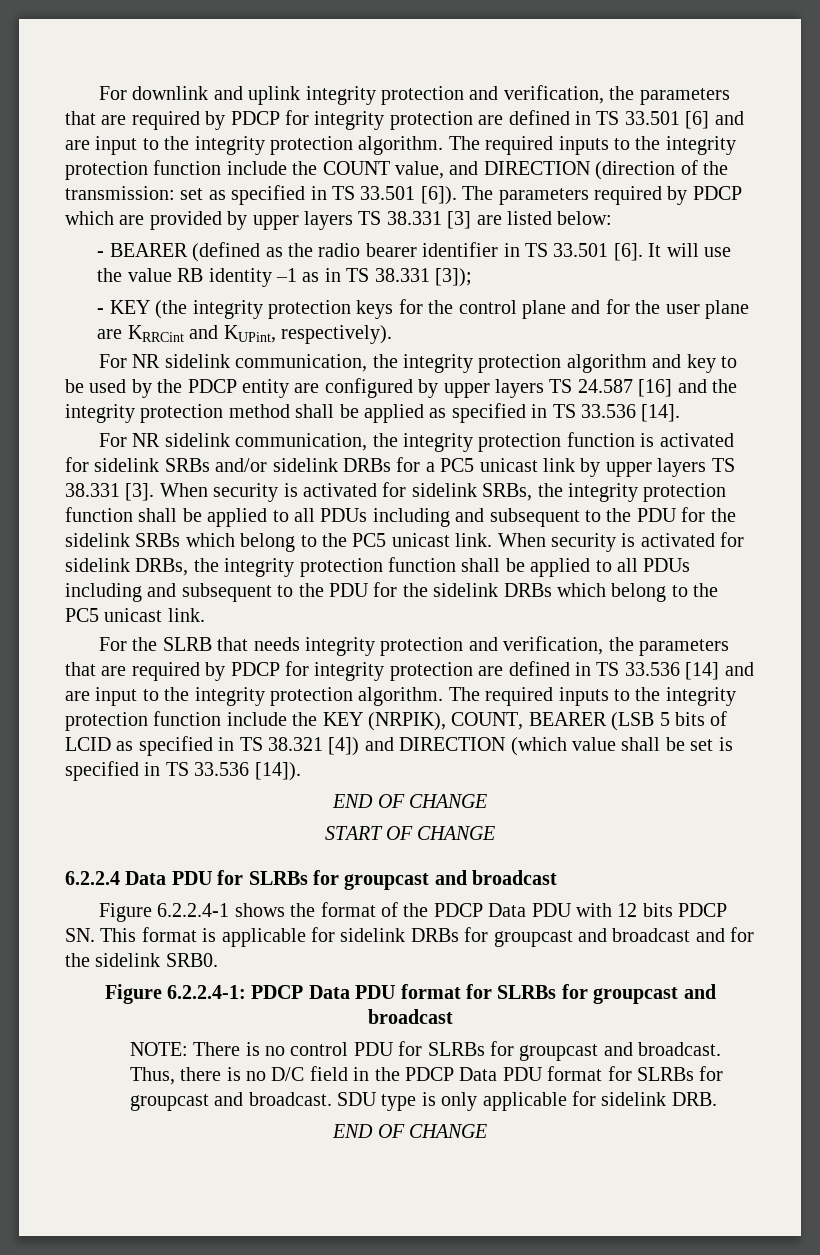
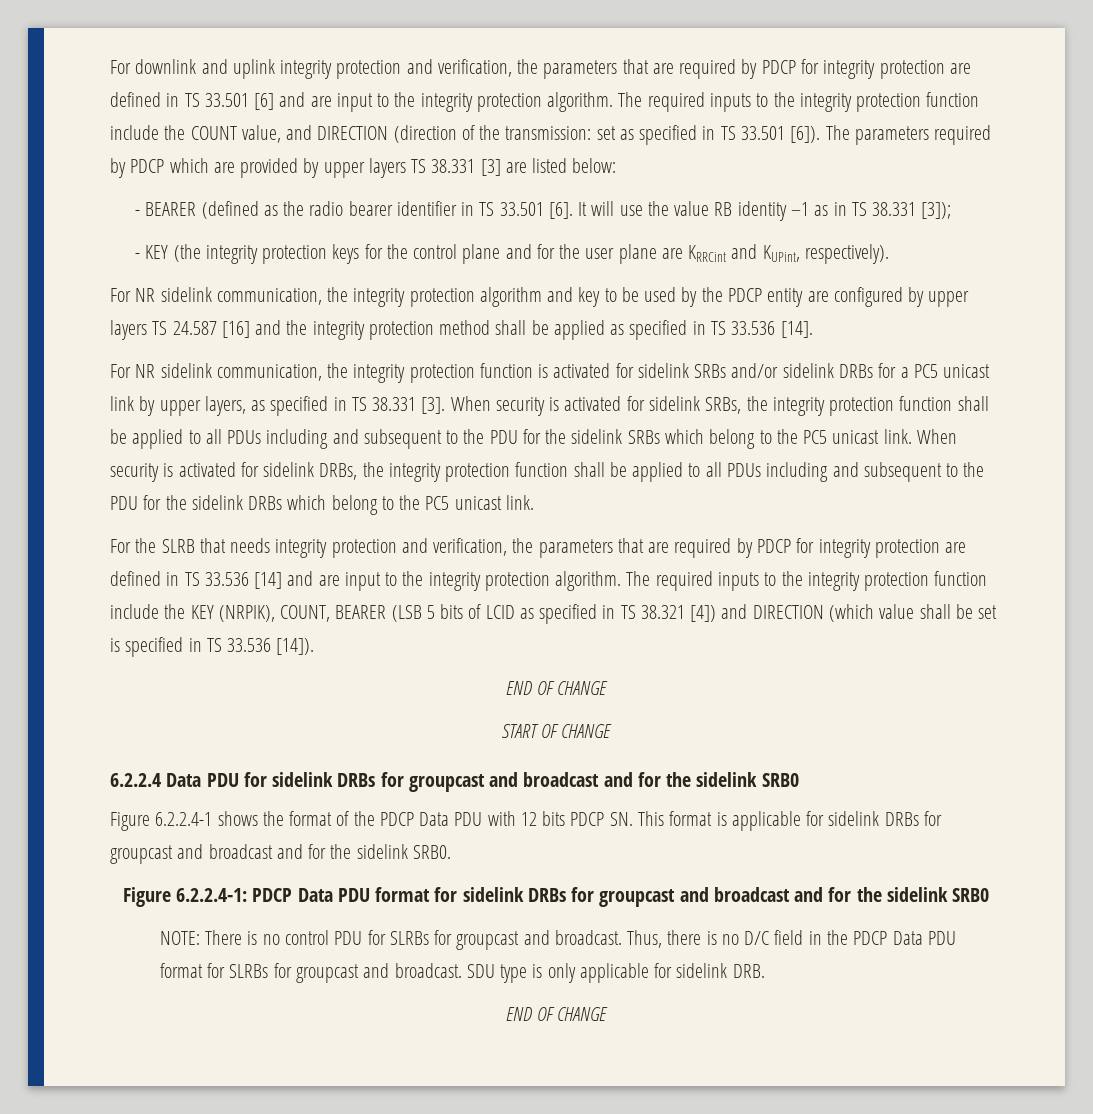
- For NR sidelink communication, the integrity protection function is activated for sidelink SRBs and/or sidelink DRBs for a PC5 unicast link by upper layers TS 38.331 [3].
+ For NR sidelink communication, the integrity protection function is activated for sidelink SRBs and/or sidelink DRBs for a PC5 unicast link by upper layers, as specified in TS 38.331 [3].
- 6.2.2.4 Data PDU for SLRBs for groupcast and broadcast
+ 6.2.2.4 Data PDU for sidelink DRBs for groupcast and broadcast and for the sidelink SRB0
- Figure 6.2.2.4-1: PDCP Data PDU format for SLRBs for groupcast and broadcast
+ Figure 6.2.2.4-1: PDCP Data PDU format for sidelink DRBs for groupcast and broadcast and for the sidelink SRB0

